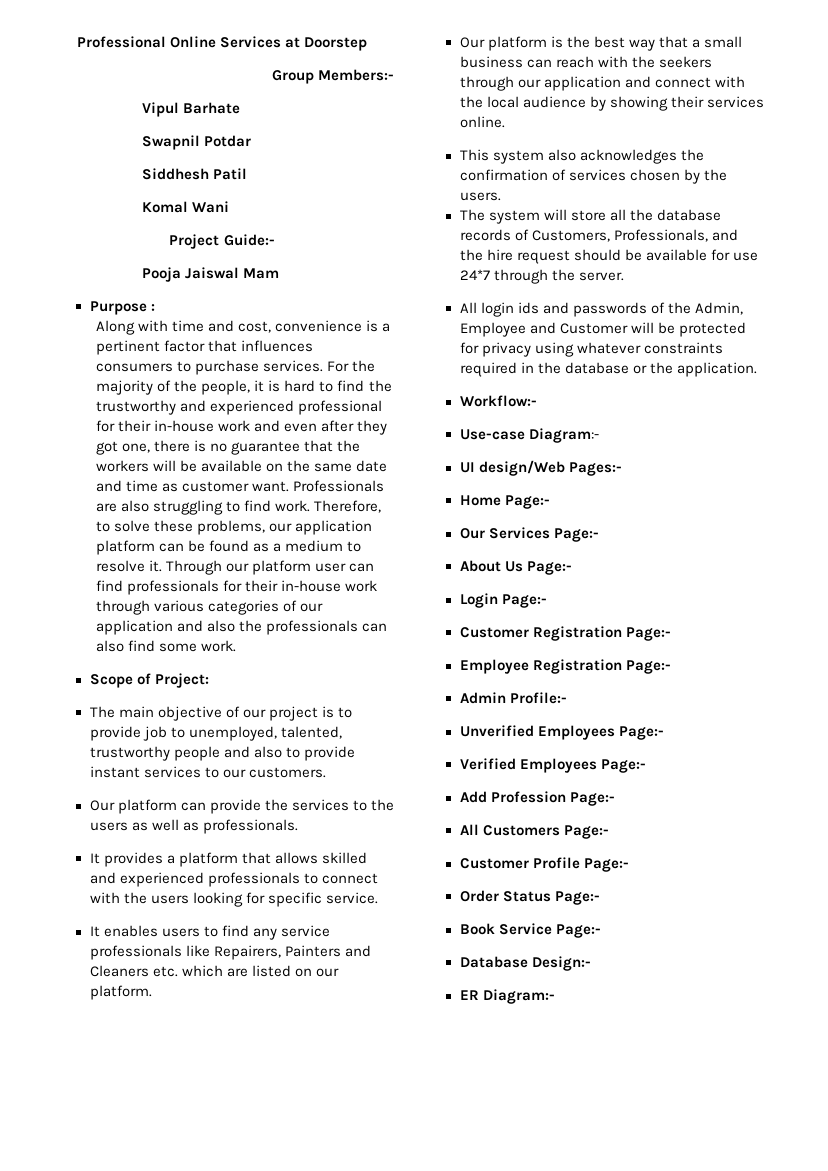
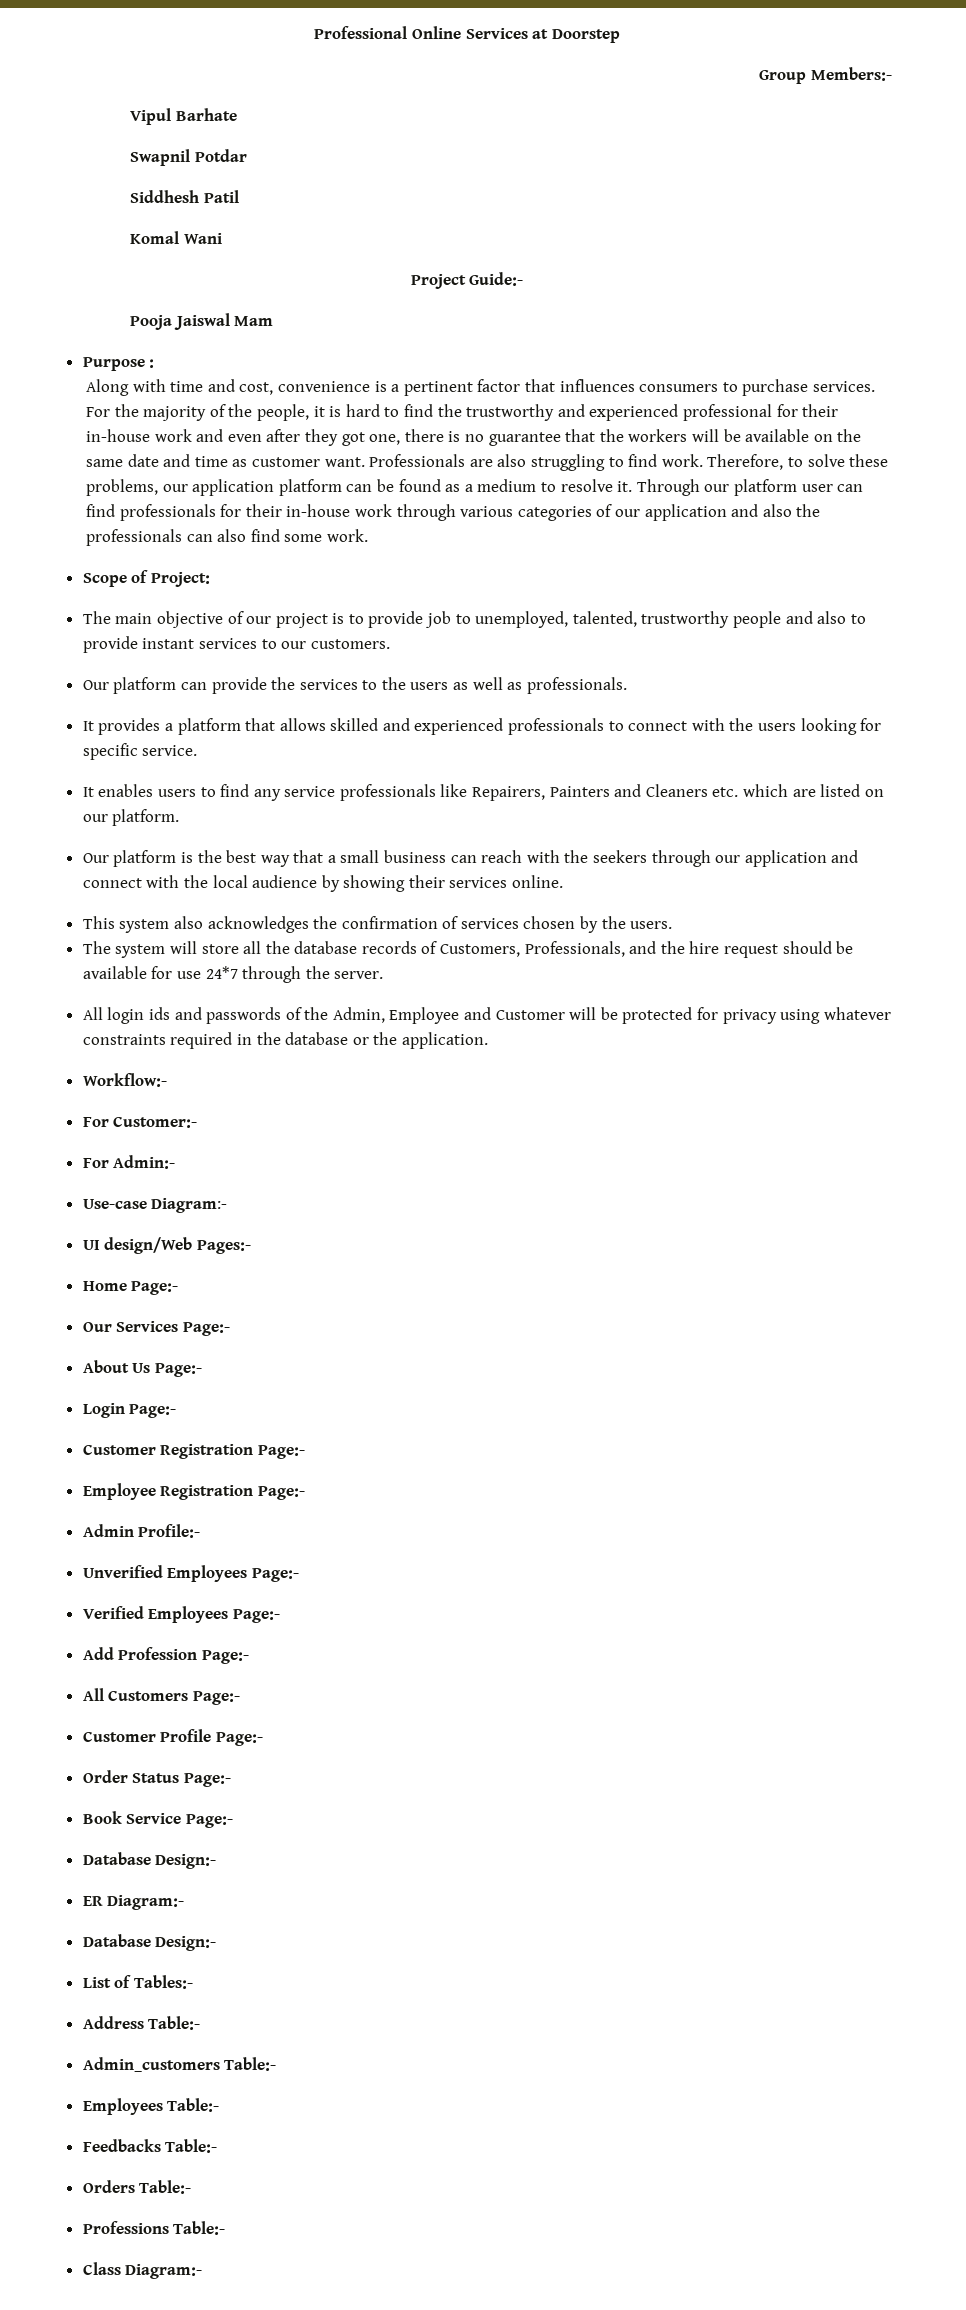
+ For Customer:-
+ For Admin:-
  ER Diagram:-
+ Database Design:-
+ List of Tables:-
+ Address Table:-
+ Admin_customers Table:-
+ Employees Table:-
+ Feedbacks Table:-
+ Orders Table:-
+ Professions Table:-
+ Class Diagram:-

